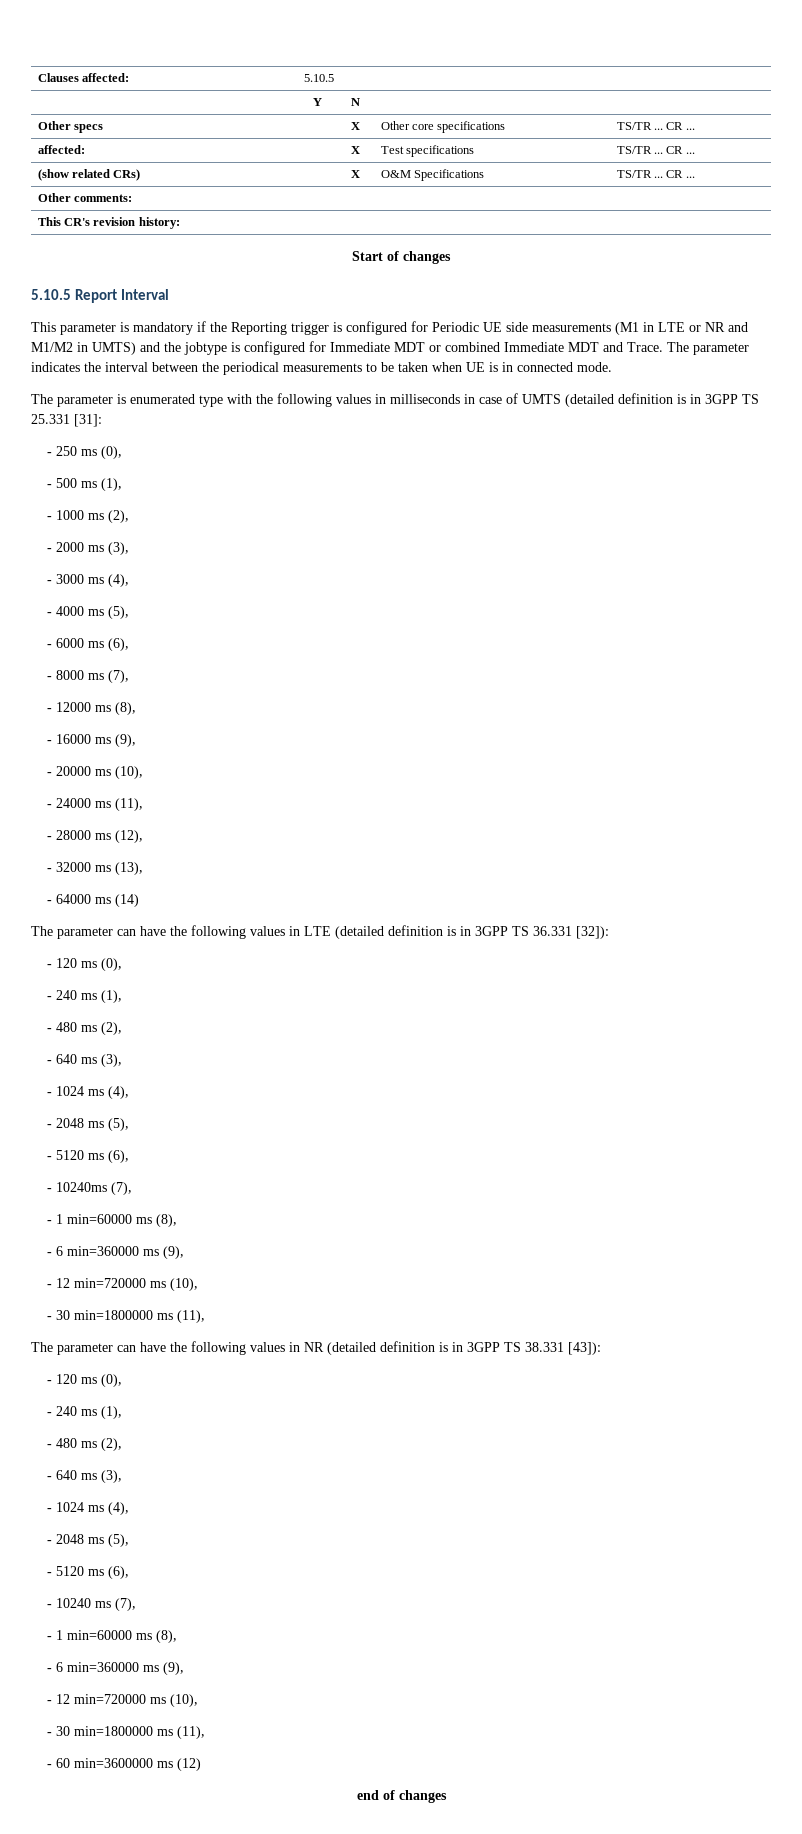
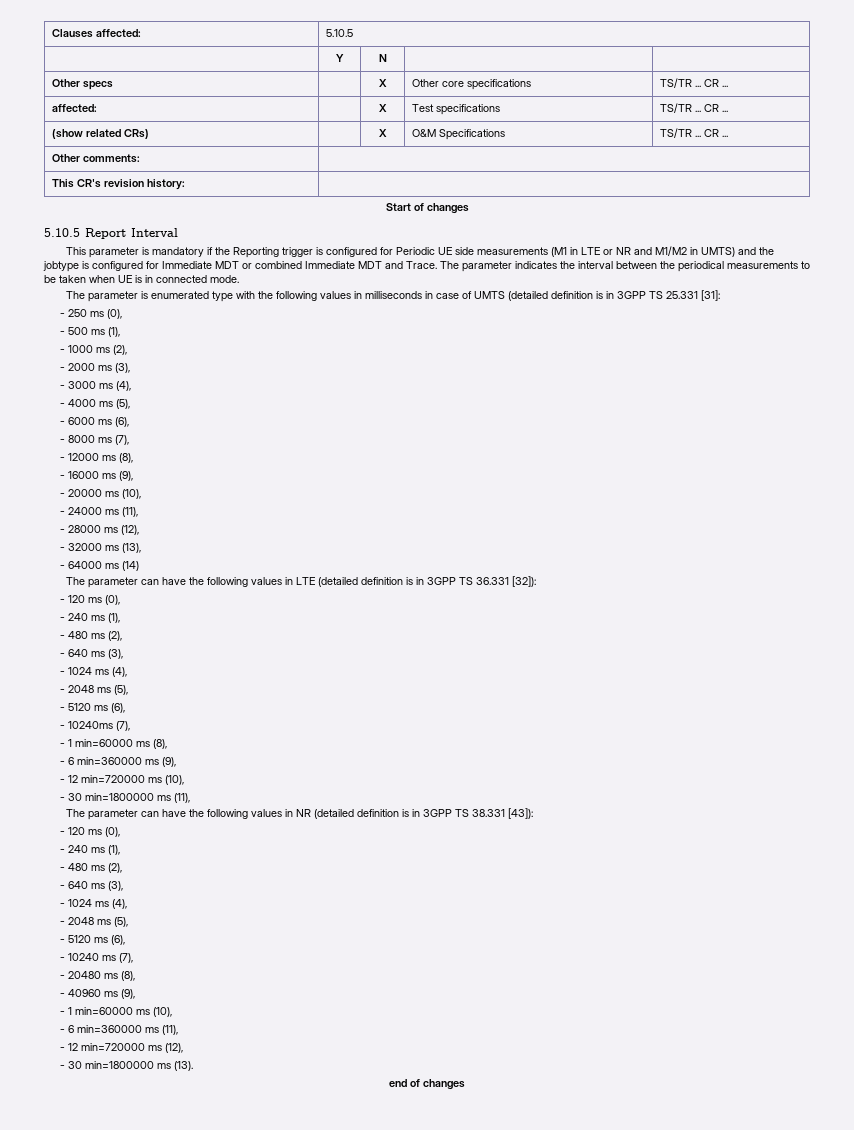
  - 10240 ms (7),
- - 1 min=60000 ms (8),
- - 6 min=360000 ms (9),
- - 12 min=720000 ms (10),
- - 30 min=1800000 ms (11),
- - 60 min=3600000 ms (12)
+ - 20480 ms (8),
+ - 40960 ms (9),
+ - 1 min=60000 ms (10),
+ - 6 min=360000 ms (11),
+ - 12 min=720000 ms (12),
+ - 30 min=1800000 ms (13).

